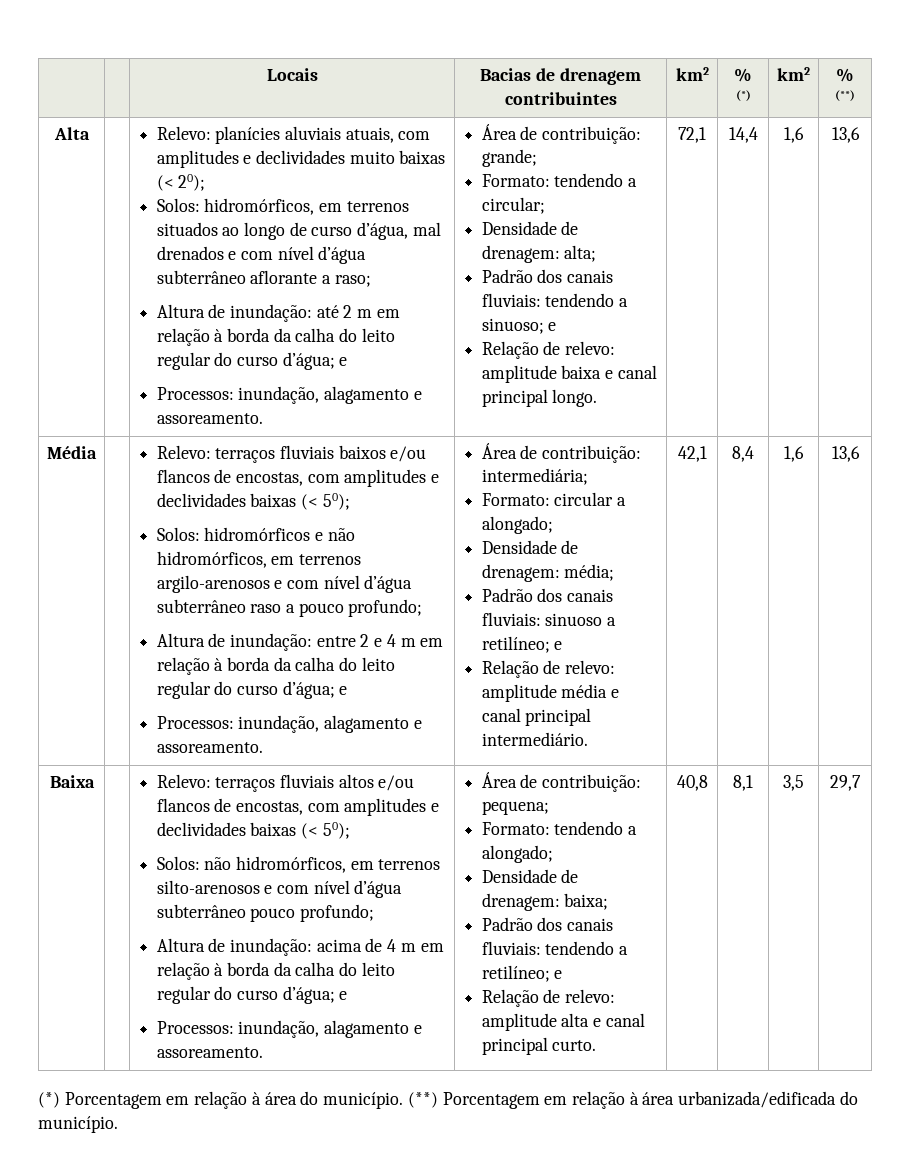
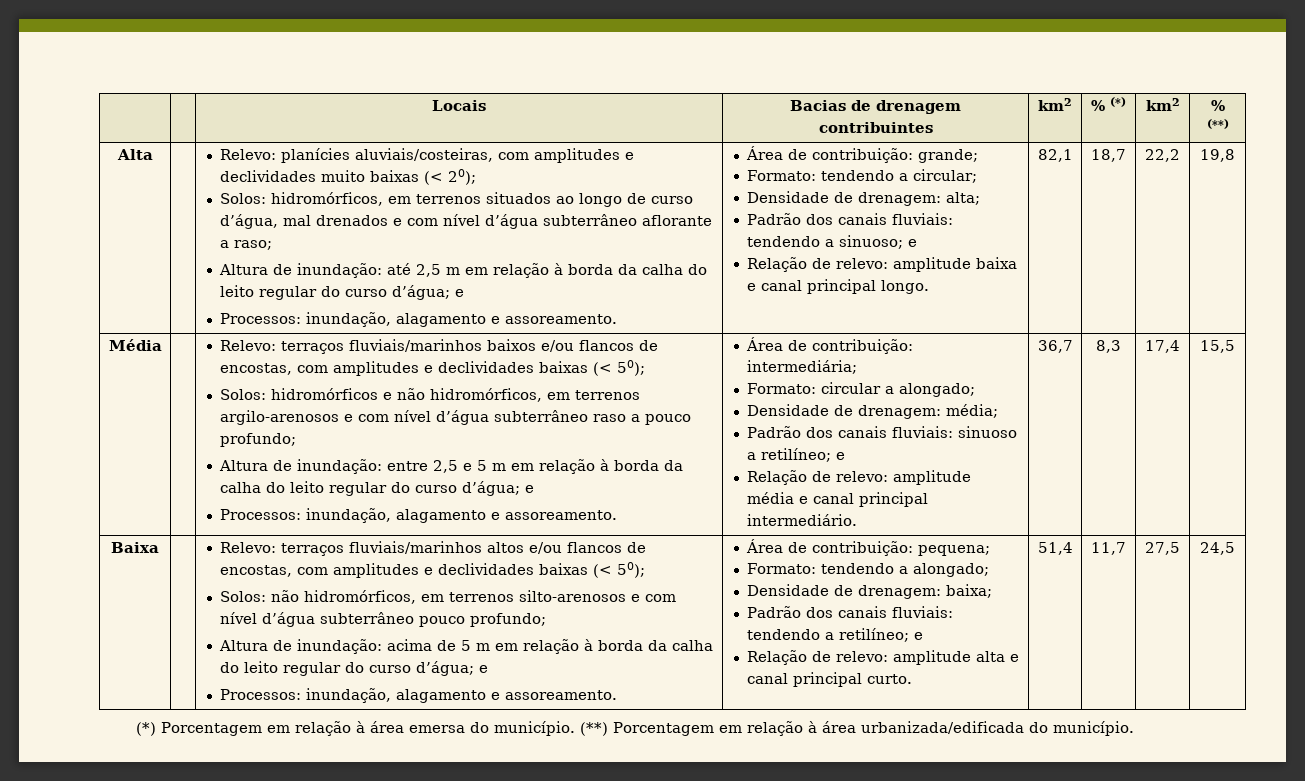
- Relevo: planícies aluviais atuais, com amplitudes e declividades muito baixas (< 20);
+ Relevo: planícies aluviais/costeiras, com amplitudes e declividades muito baixas (< 20);
- Altura de inundação: até 2 m em relação à borda da calha do leito regular do curso d’água; e
+ Altura de inundação: até 2,5 m em relação à borda da calha do leito regular do curso d’água; e
- 72,1 | 14,4 | 1,6 | 13,6
+ 82,1 | 18,7 | 22,2 | 19,8
- Relevo: terraços fluviais baixos e/ou flancos de encostas, com amplitudes e declividades baixas (< 50);
+ Relevo: terraços fluviais/marinhos baixos e/ou flancos de encostas, com amplitudes e declividades baixas (< 50);
- Altura de inundação: entre 2 e 4 m em relação à borda da calha do leito regular do curso d’água; e
+ Altura de inundação: entre 2,5 e 5 m em relação à borda da calha do leito regular do curso d’água; e
- 42,1 | 8,4 | 1,6 | 13,6
+ 36,7 | 8,3 | 17,4 | 15,5
- Relevo: terraços fluviais altos e/ou flancos de encostas, com amplitudes e declividades baixas (< 50);
+ Relevo: terraços fluviais/marinhos altos e/ou flancos de encostas, com amplitudes e declividades baixas (< 50);
- Altura de inundação: acima de 4 m em relação à borda da calha do leito regular do curso d’água; e
+ Altura de inundação: acima de 5 m em relação à borda da calha do leito regular do curso d’água; e
- 40,8 | 8,1 | 3,5 | 29,7
+ 51,4 | 11,7 | 27,5 | 24,5
- (*) Porcentagem em relação à área do município.
+ (*) Porcentagem em relação à área emersa do município.

